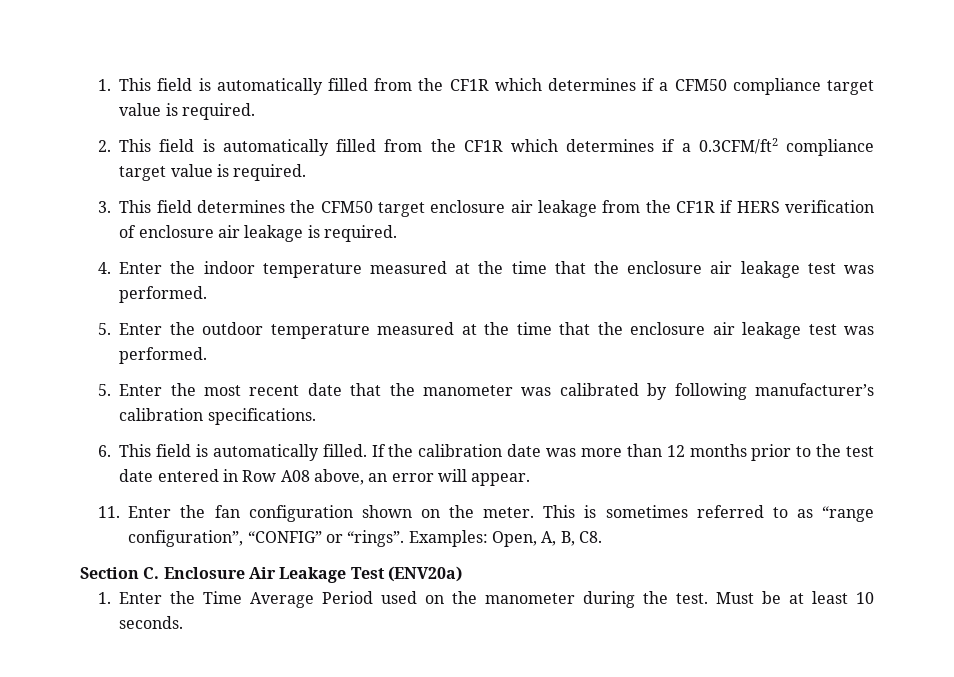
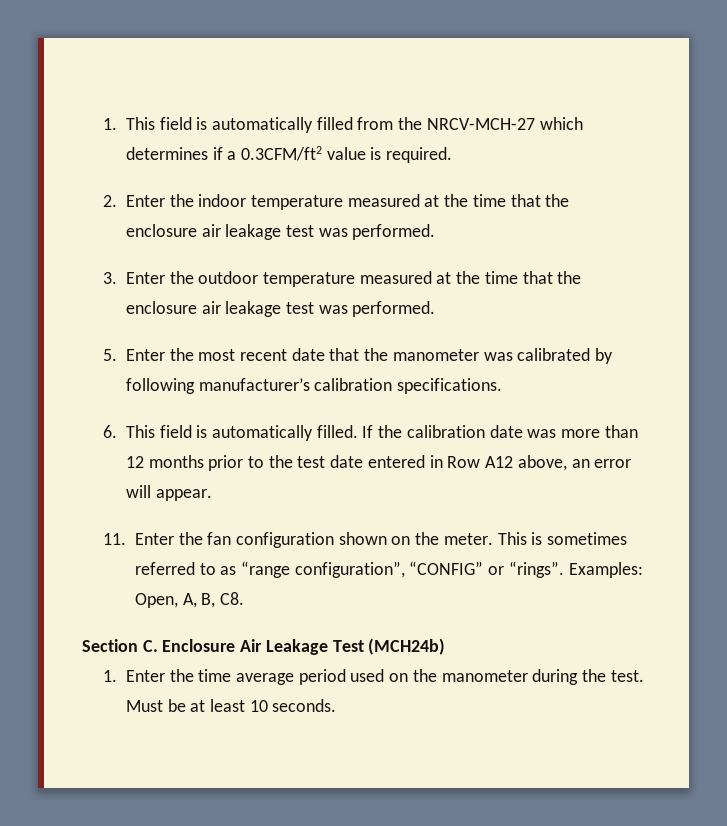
- 1. This field is automatically filled from the CF1R which determines if a CFM50 compliance target value is required.
- 2. This field is automatically filled from the CF1R which determines if a 0.3CFM/ft2 compliance target value is required.
- 3. This field determines the CFM50 target enclosure air leakage from the CF1R if HERS verification of enclosure air leakage is required.
- 4. Enter the indoor temperature measured at the time that the enclosure air leakage test was performed.
+ 1. This field is automatically filled from the NRCV-MCH-27 which determines if a 0.3CFM/ft2 value is required.
+ 2. Enter the indoor temperature measured at the time that the enclosure air leakage test was performed.
- 5. Enter the outdoor temperature measured at the time that the enclosure air leakage test was performed.
+ 3. Enter the outdoor temperature measured at the time that the enclosure air leakage test was performed.
- If the calibration date was more than 12 months prior to the test date entered in Row A08 above, an error will appear.
+ If the calibration date was more than 12 months prior to the test date entered in Row A12 above, an error will appear.
- Section C. Enclosure Air Leakage Test (ENV20a)
+ Section C. Enclosure Air Leakage Test (MCH24b)
- 1. Enter the Time Average Period used on the manometer during the test.
+ 1. Enter the time average period used on the manometer during the test.

